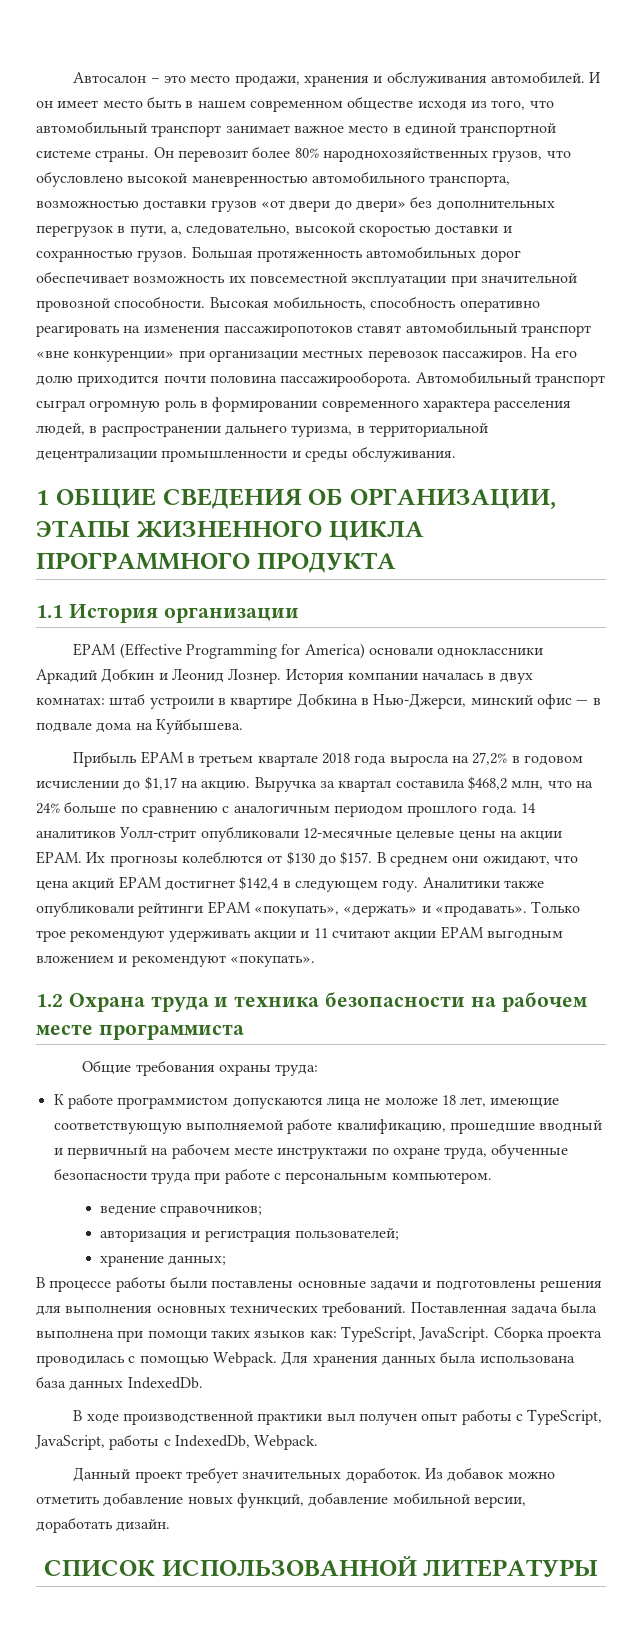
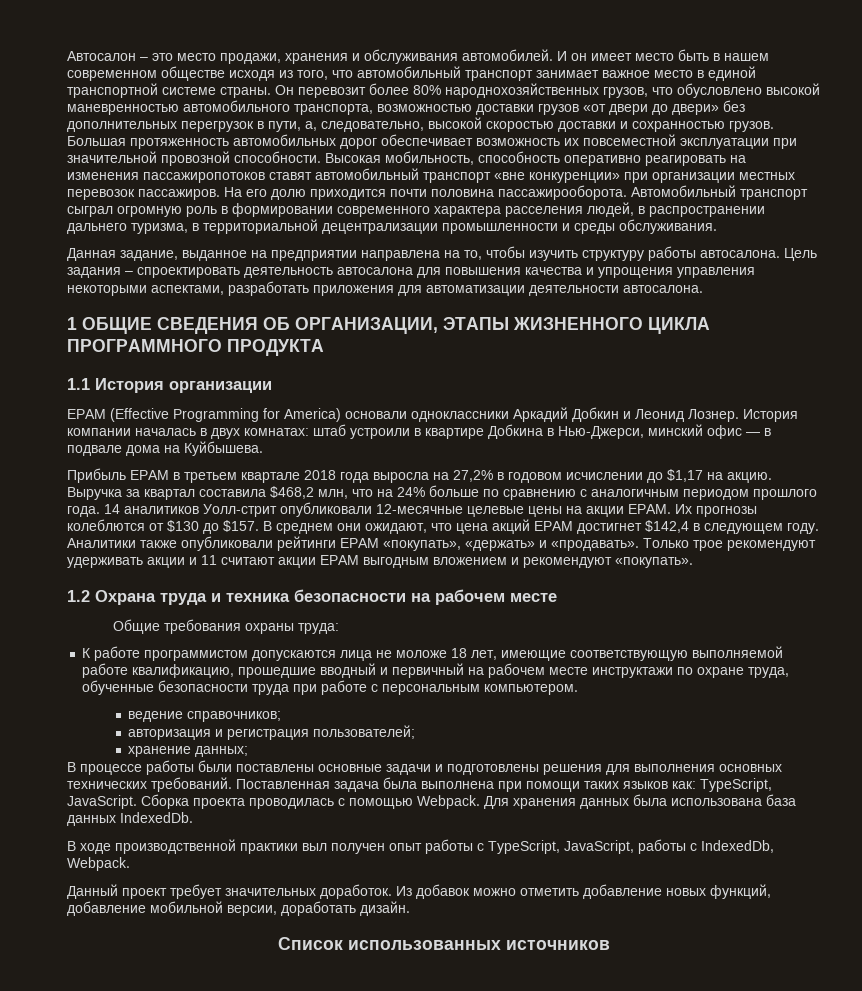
+ Данная задание, выданное на предприятии направлена на то, чтобы изучить структуру работы автосалона. Цель задания – спроектировать деятельность автосалона для повышения качества и упрощения управления некоторыми аспектами, разработать приложения для автоматизации деятельности автосалона.
- 1.2 Охрана труда и техника безопасности на рабочем месте программиста
+ 1.2 Охрана труда и техника безопасности на рабочем месте
- СПИСОК ИСПОЛЬЗОВАННОЙ ЛИТЕРАТУРЫ
+ Список использованных источников

